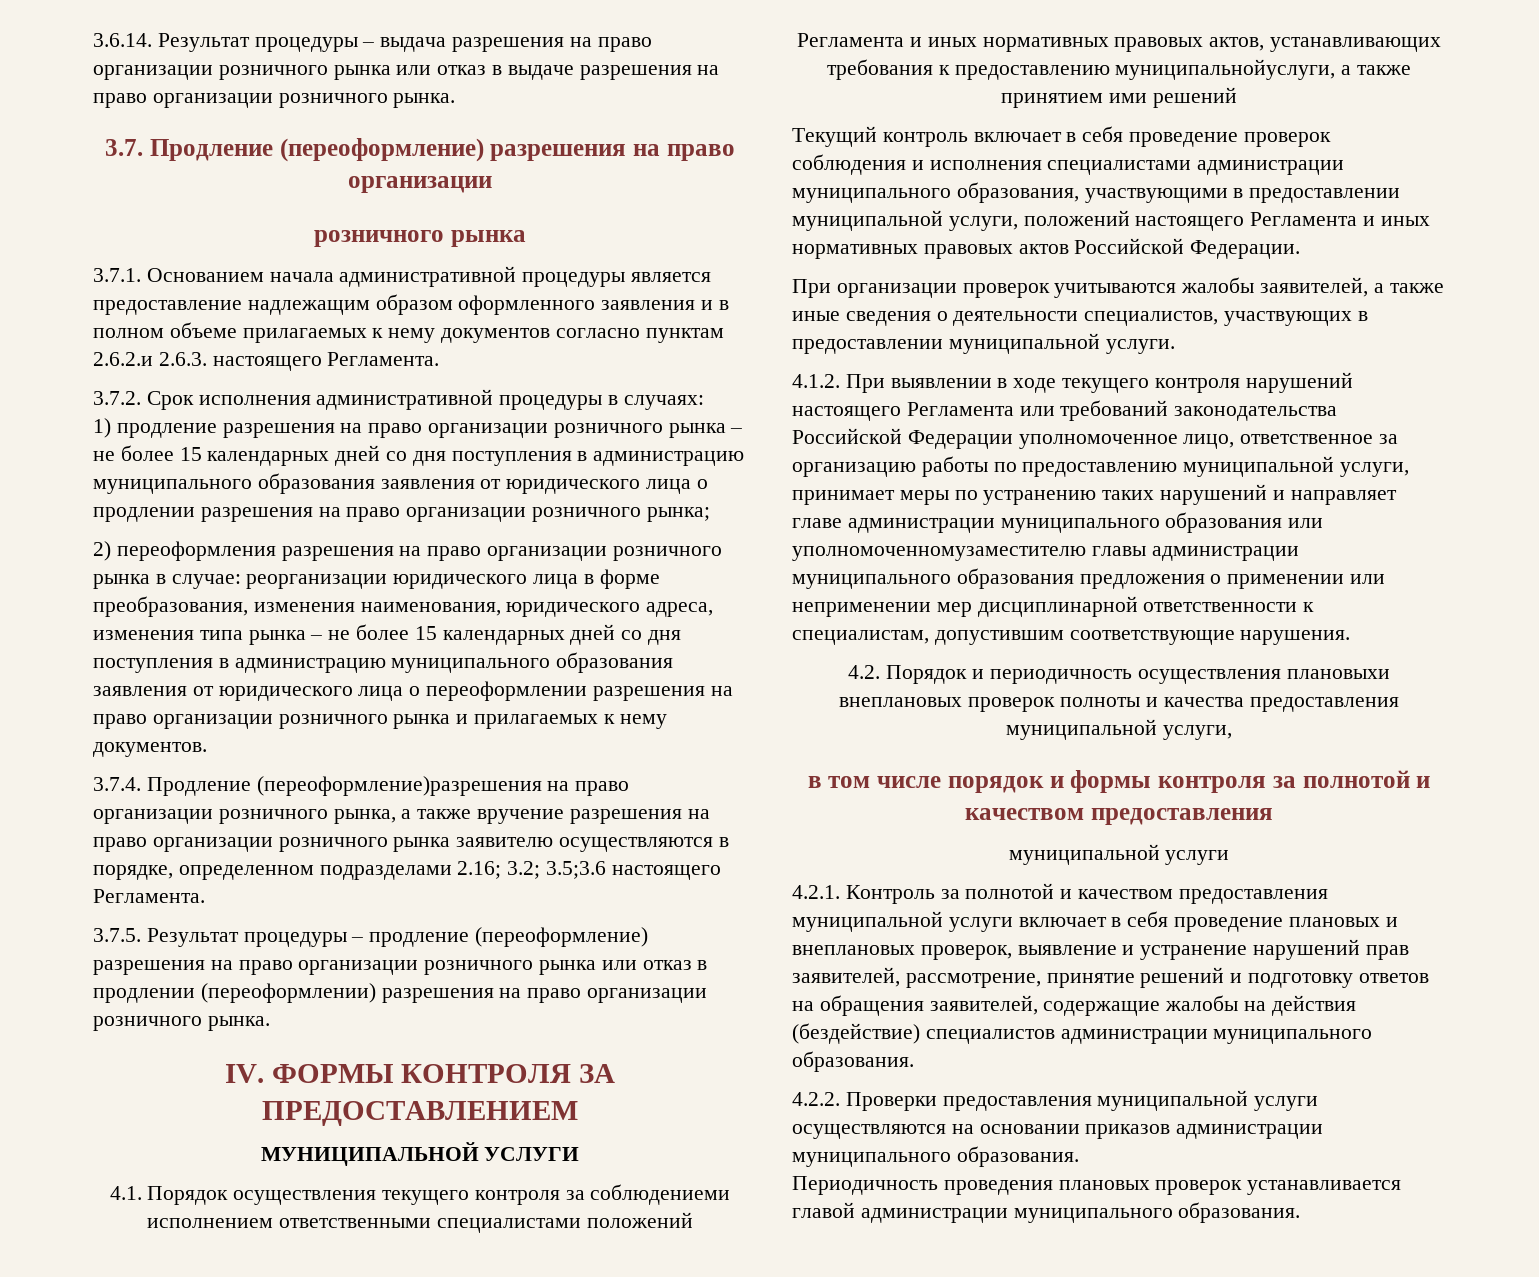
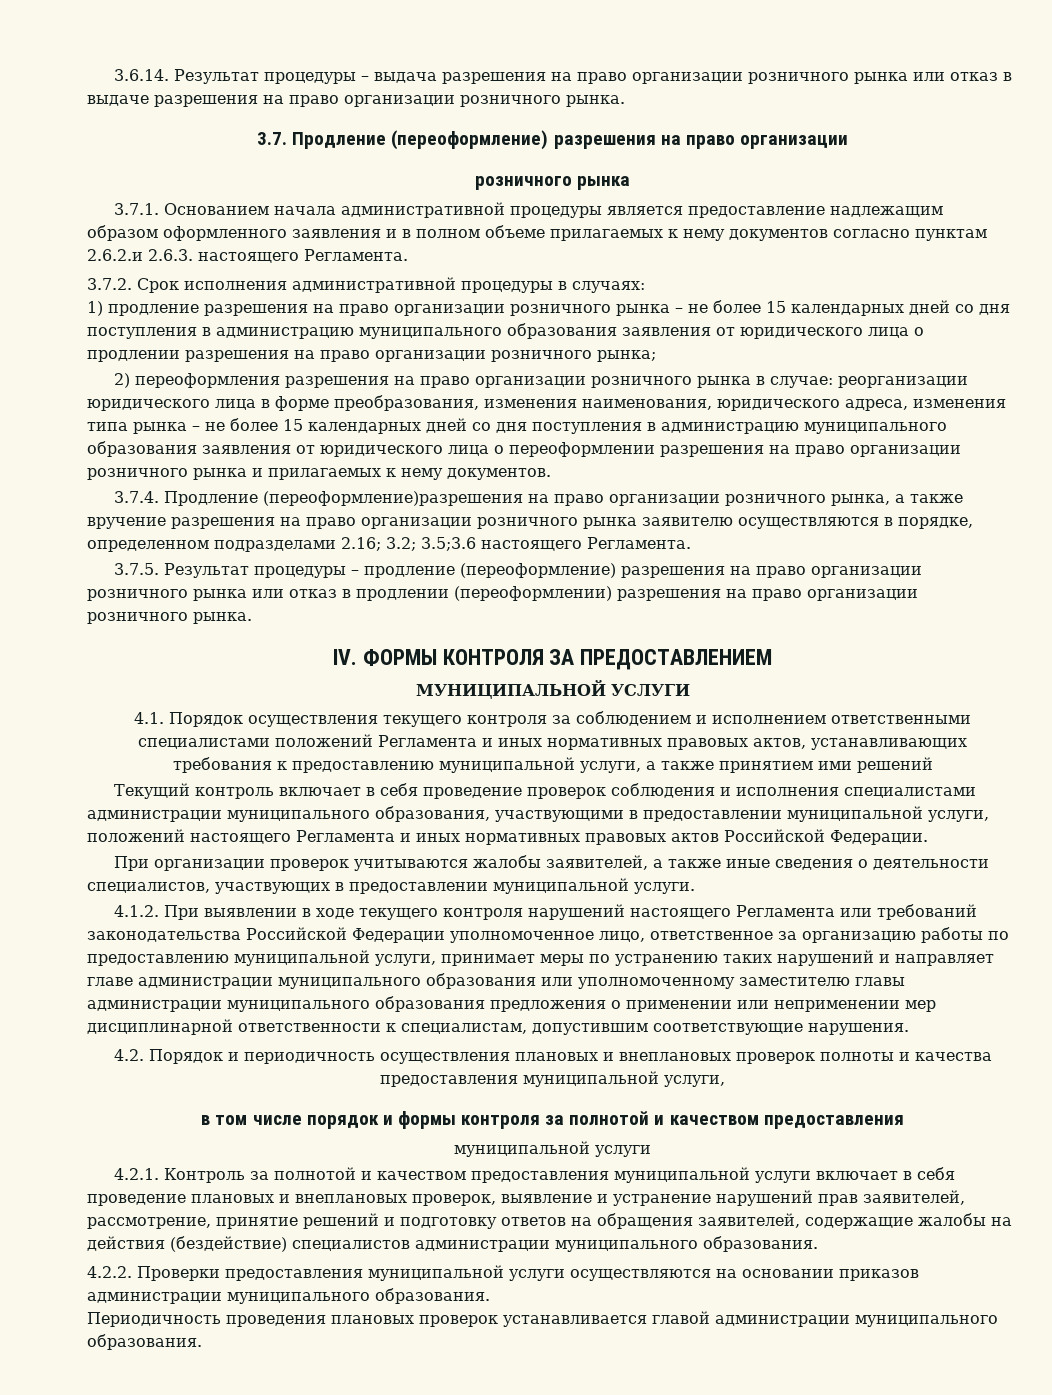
- 4.1. Порядок осуществления текущего контроля за соблюдениеми исполнением ответственными специалистами положений Регламента и иных нормативных правовых актов, устанавливающих требования к предоставлению муниципальнойуслуги, а также принятием ими решений
+ 4.1. Порядок осуществления текущего контроля за соблюдением и исполнением ответственными специалистами положений Регламента и иных нормативных правовых актов, устанавливающих требования к предоставлению муниципальной услуги, а также принятием ими решений
- 4.1.2. При выявлении в ходе текущего контроля нарушений настоящего Регламента или требований законодательства Российской Федерации уполномоченное лицо, ответственное за организацию работы по предоставлению муниципальной услуги, принимает меры по устранению таких нарушений и направляет главе администрации муниципального образования или уполномоченномузаместителю главы администрации муниципального образования предложения о применении или неприменении мер дисциплинарной ответственности к специалистам, допустившим соответствующие нарушения.
+ 4.1.2. При выявлении в ходе текущего контроля нарушений настоящего Регламента или требований законодательства Российской Федерации уполномоченное лицо, ответственное за организацию работы по предоставлению муниципальной услуги, принимает меры по устранению таких нарушений и направляет главе администрации муниципального образования или уполномоченному заместителю главы администрации муниципального образования предложения о применении или неприменении мер дисциплинарной ответственности к специалистам, допустившим соответствующие нарушения.
- 4.2. Порядок и периодичность осуществления плановыхи внеплановых проверок полноты и качества предоставления муниципальной услуги,
+ 4.2. Порядок и периодичность осуществления плановых и внеплановых проверок полноты и качества предоставления муниципальной услуги,

